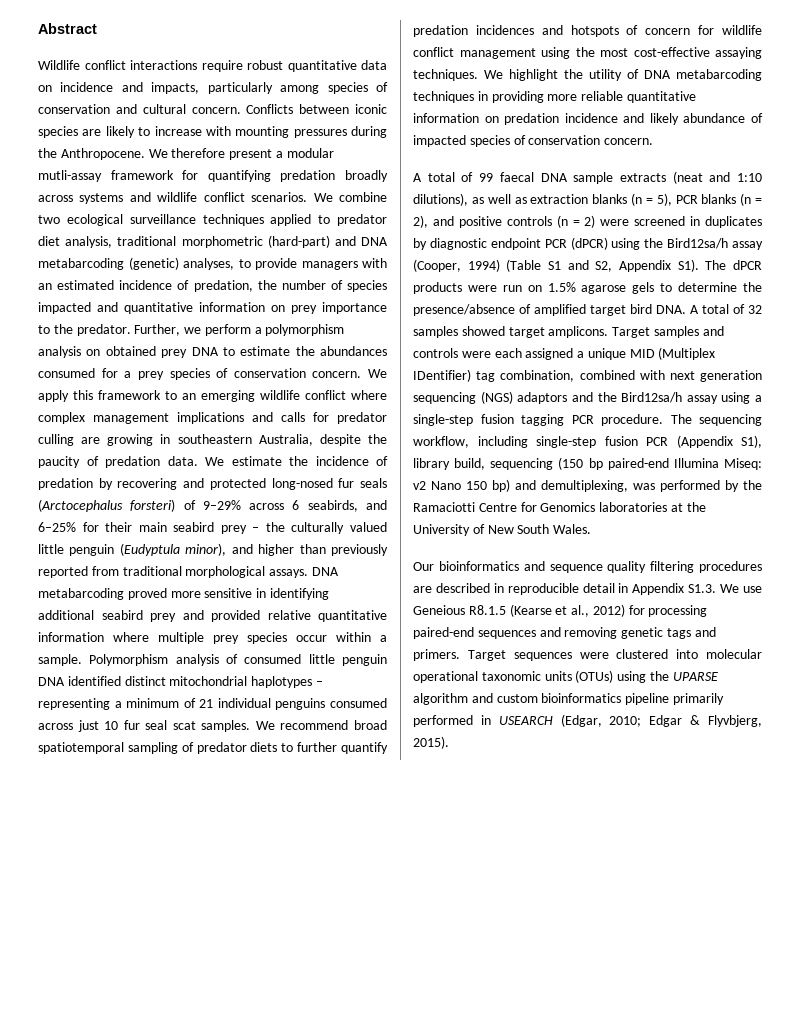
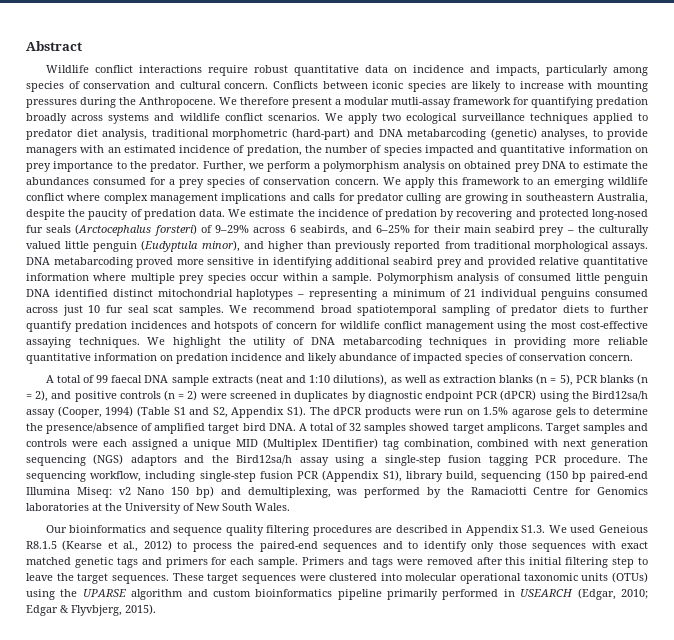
- We combine two ecological surveillance techniques applied to predator diet analysis, traditional morphometric (hard-part) and DNA metabarcoding (genetic) analyses, to provide managers with an estimated incidence of predation, the number of species impacted and quantitative information on prey importance to the predator.
+ We apply two ecological surveillance techniques applied to predator diet analysis, traditional morphometric (hard-part) and DNA metabarcoding (genetic) analyses, to provide managers with an estimated incidence of predation, the number of species impacted and quantitative information on prey importance to the predator.
- Our bioinformatics and sequence quality filtering procedures are described in reproducible detail in Appendix S1.3. We use Geneious R8.1.5 (Kearse et al., 2012) for processing paired-end sequences and removing genetic tags and primers. Target sequences were clustered into molecular operational taxonomic units (OTUs) using the UPARSE algorithm and custom bioinformatics pipeline primarily performed in USEARCH (Edgar, 2010; Edgar & Flyvbjerg, 2015).
+ Our bioinformatics and sequence quality filtering procedures are described in Appendix S1.3. We used Geneious R8.1.5 (Kearse et al., 2012) to process the paired-end sequences and to identify only those sequences with exact matched genetic tags and primers for each sample. Primers and tags were removed after this initial filtering step to leave the target sequences. These target sequences were clustered into molecular operational taxonomic units (OTUs) using the UPARSE algorithm and custom bioinformatics pipeline primarily performed in USEARCH (Edgar, 2010; Edgar & Flyvbjerg, 2015).

